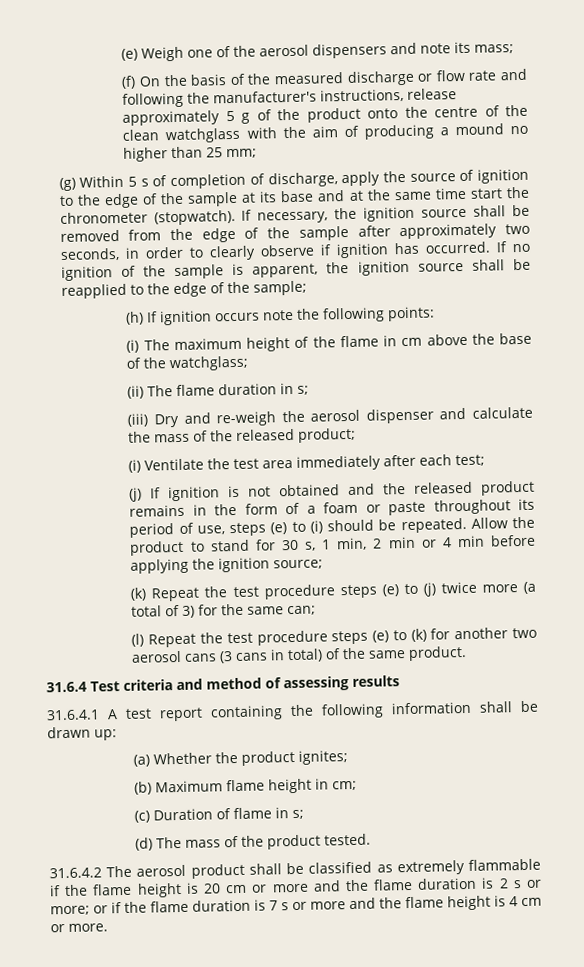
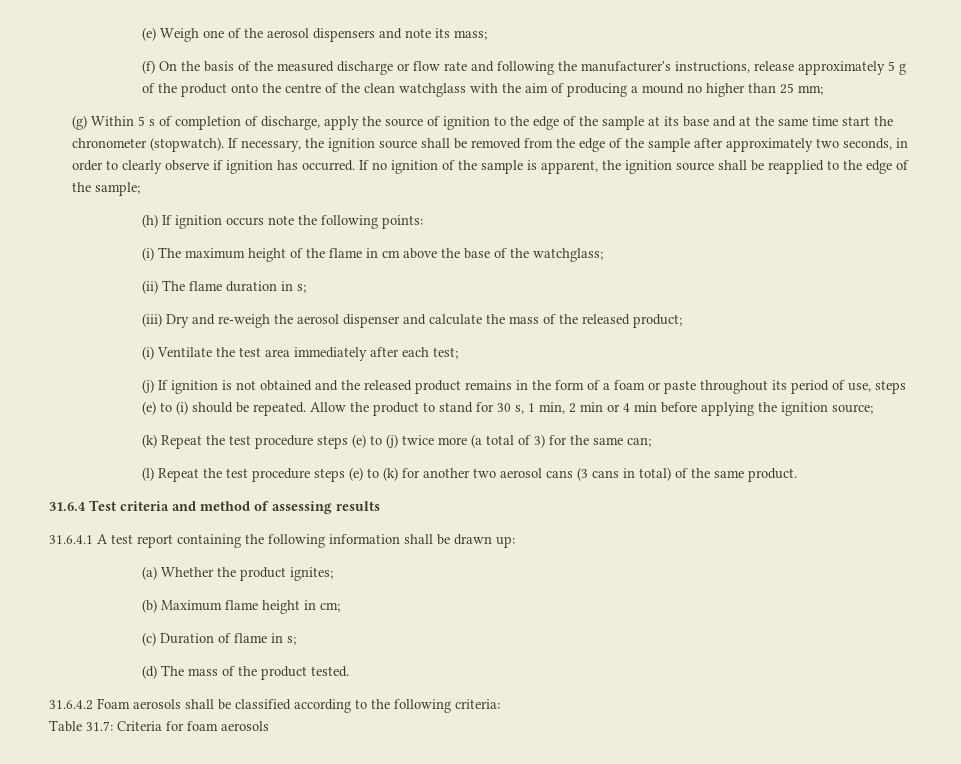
- 31.6.4.2 The aerosol product shall be classified as extremely flammable if the flame height is 20 cm or more and the flame duration is 2 s or more; or if the flame duration is 7 s or more and the flame height is 4 cm or more.
+ 31.6.4.2 Foam aerosols shall be classified according to the following criteria:
+ Table 31.7: Criteria for foam aerosols

